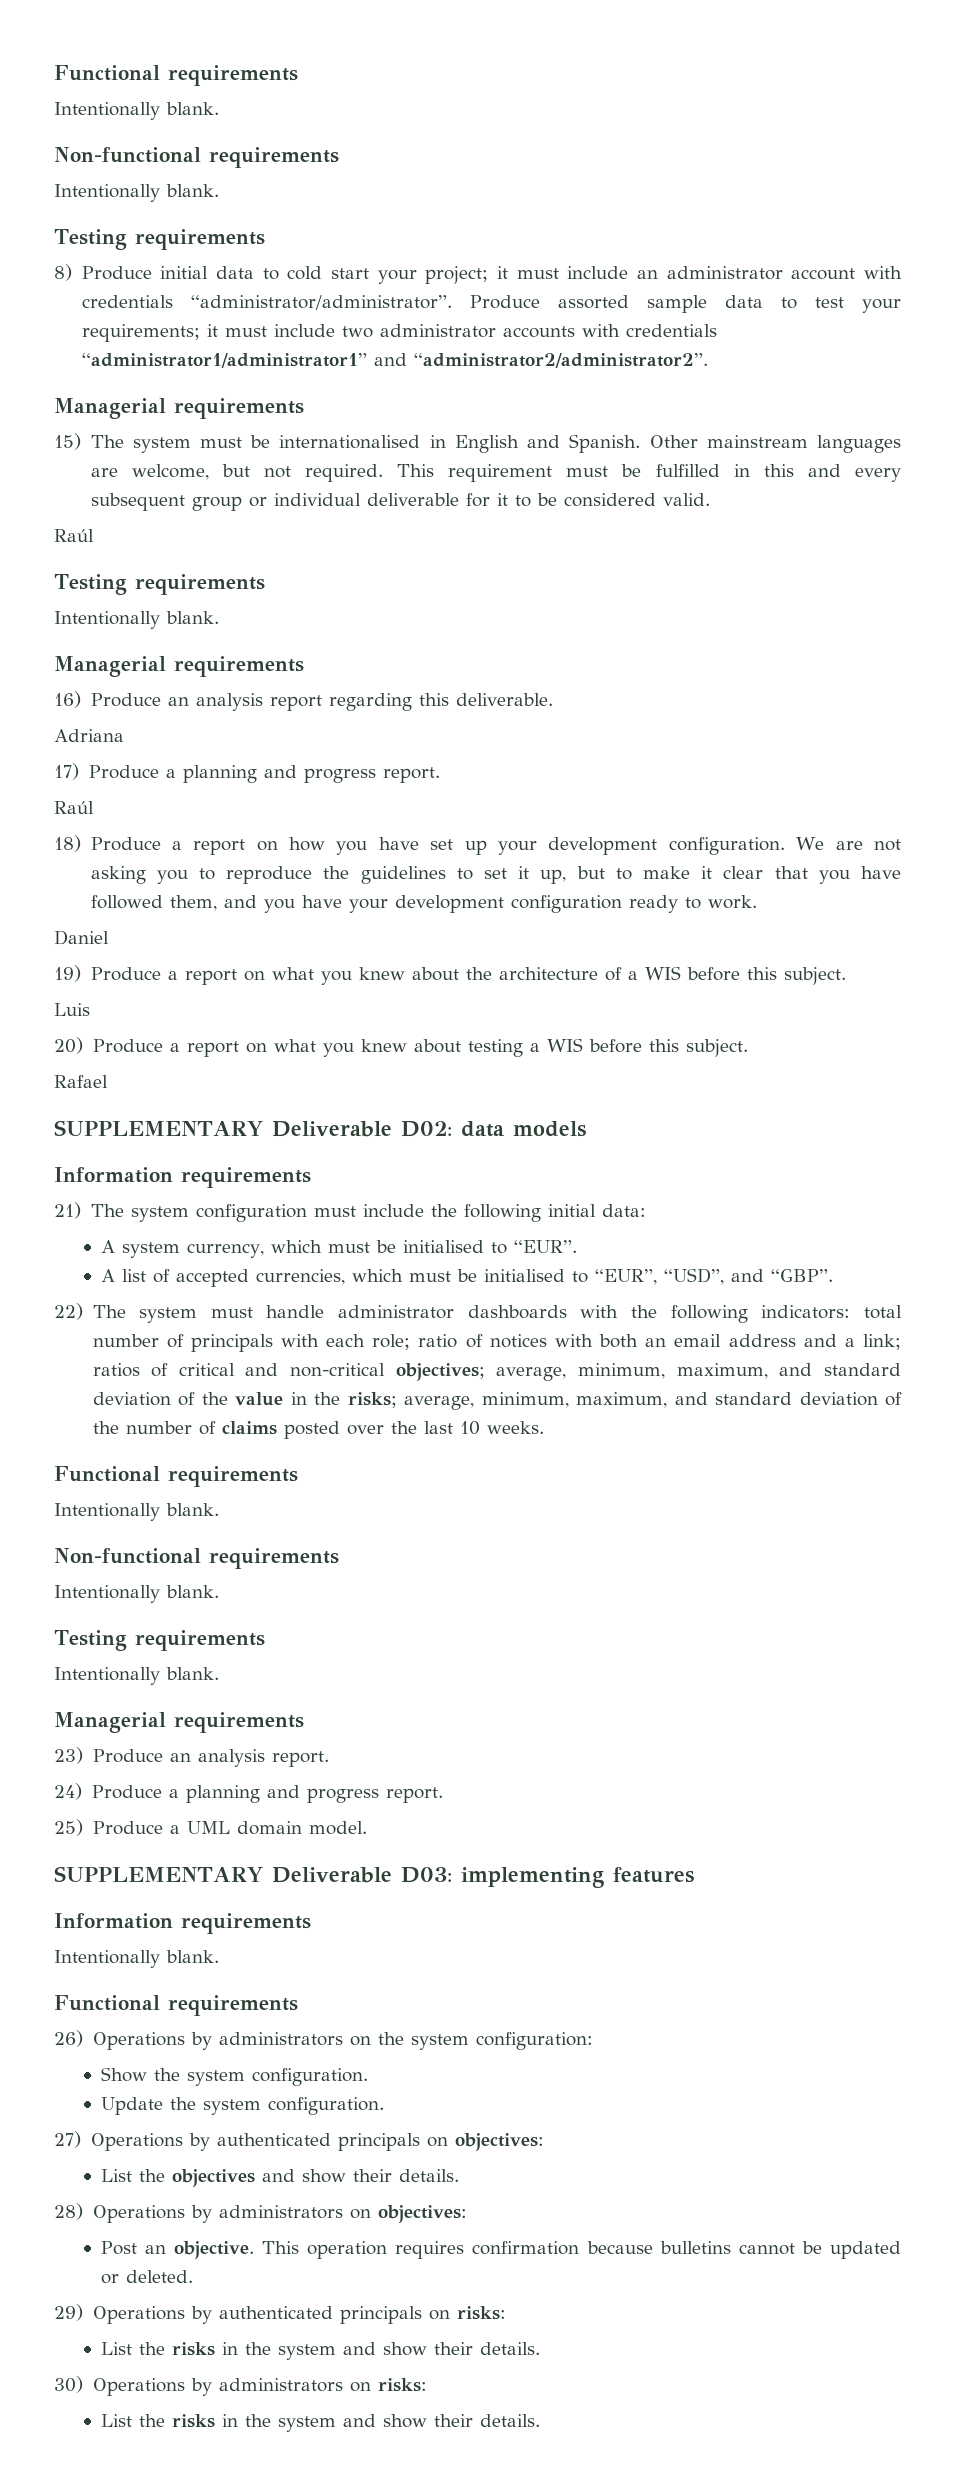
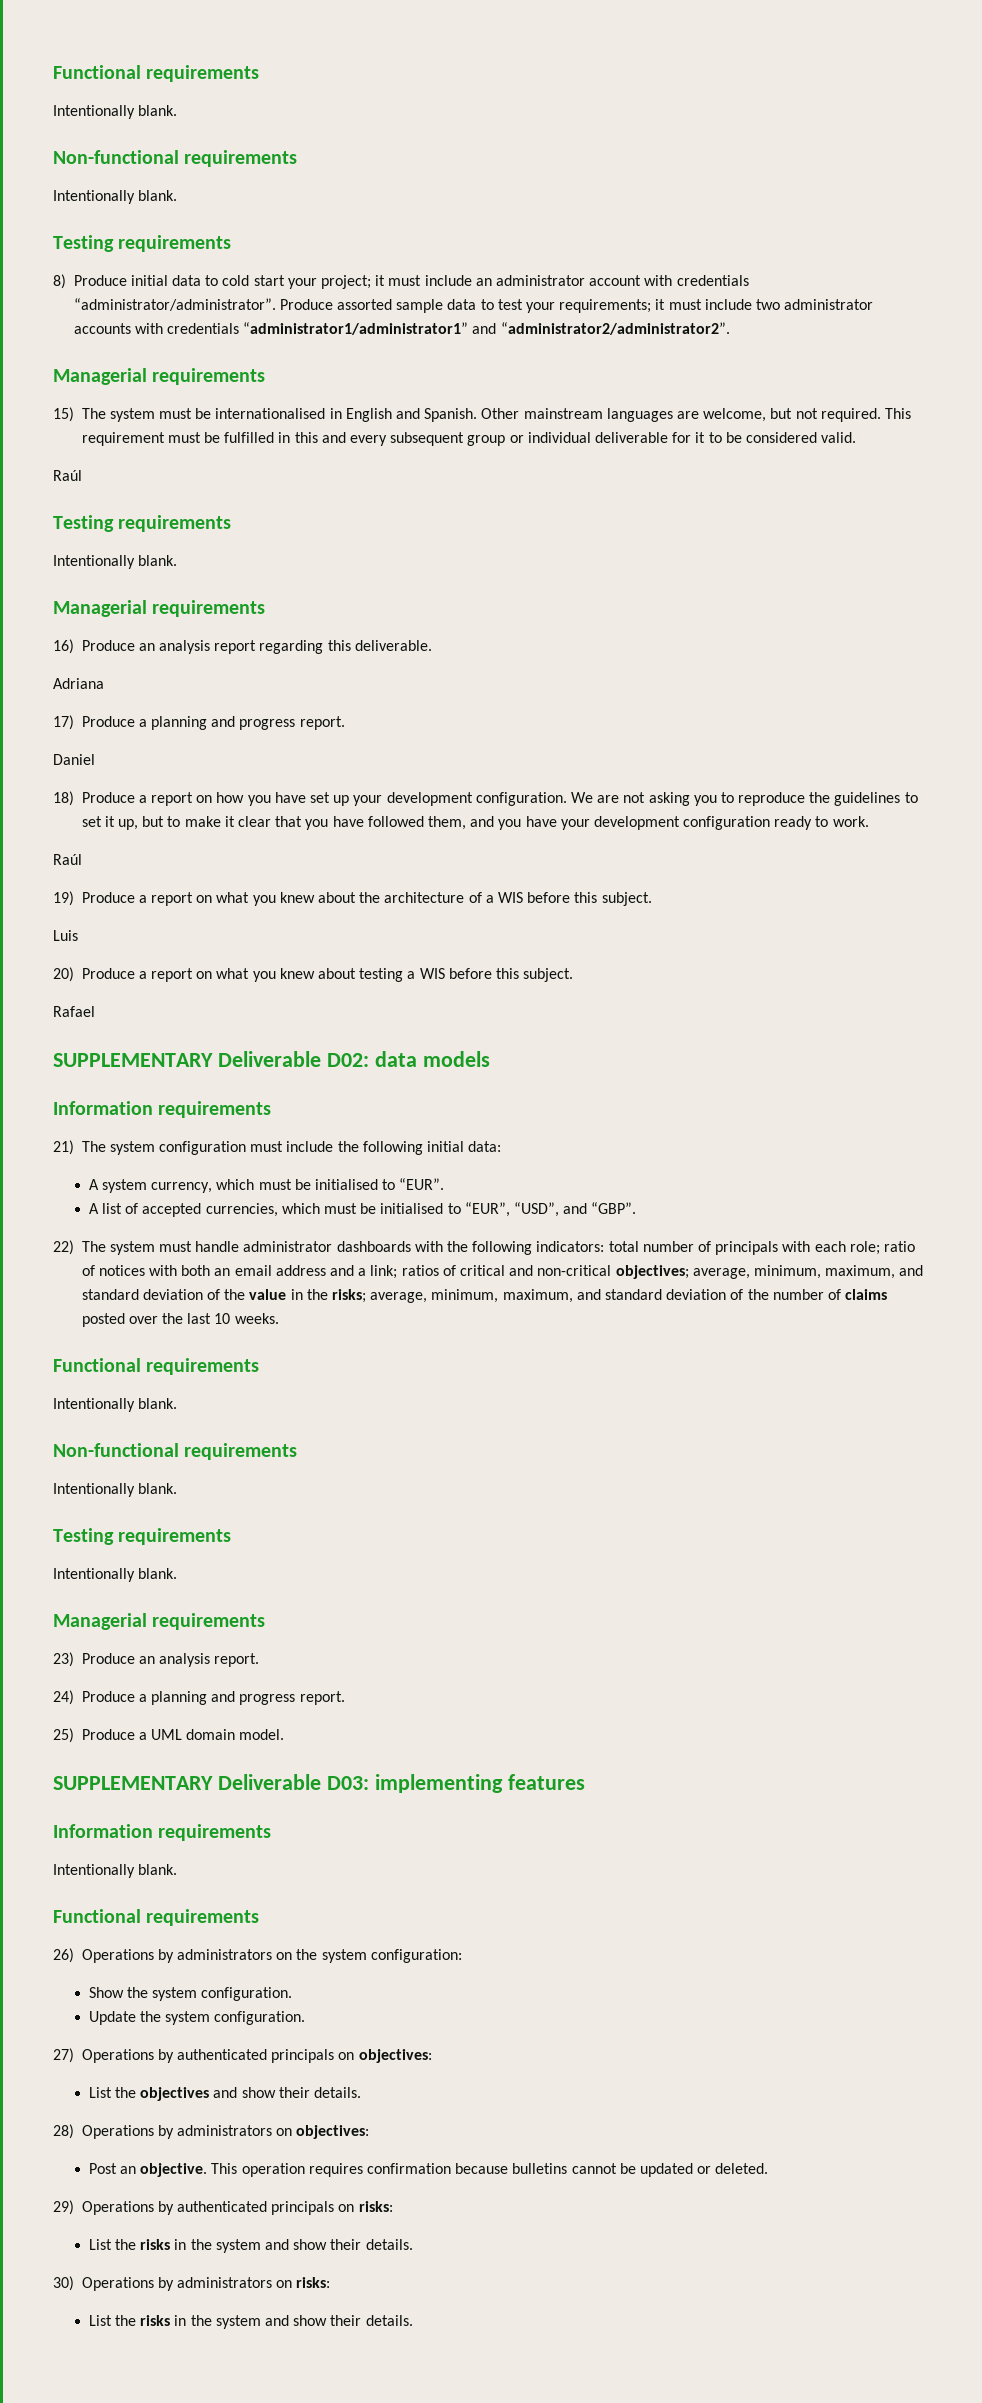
  17) Produce a planning and progress report.
- Raúl
+ Daniel
  We are not asking you to reproduce the guidelines to set it up, but to make it clear that you have followed them, and you have your development configuration ready to work.
- Daniel
+ Raúl

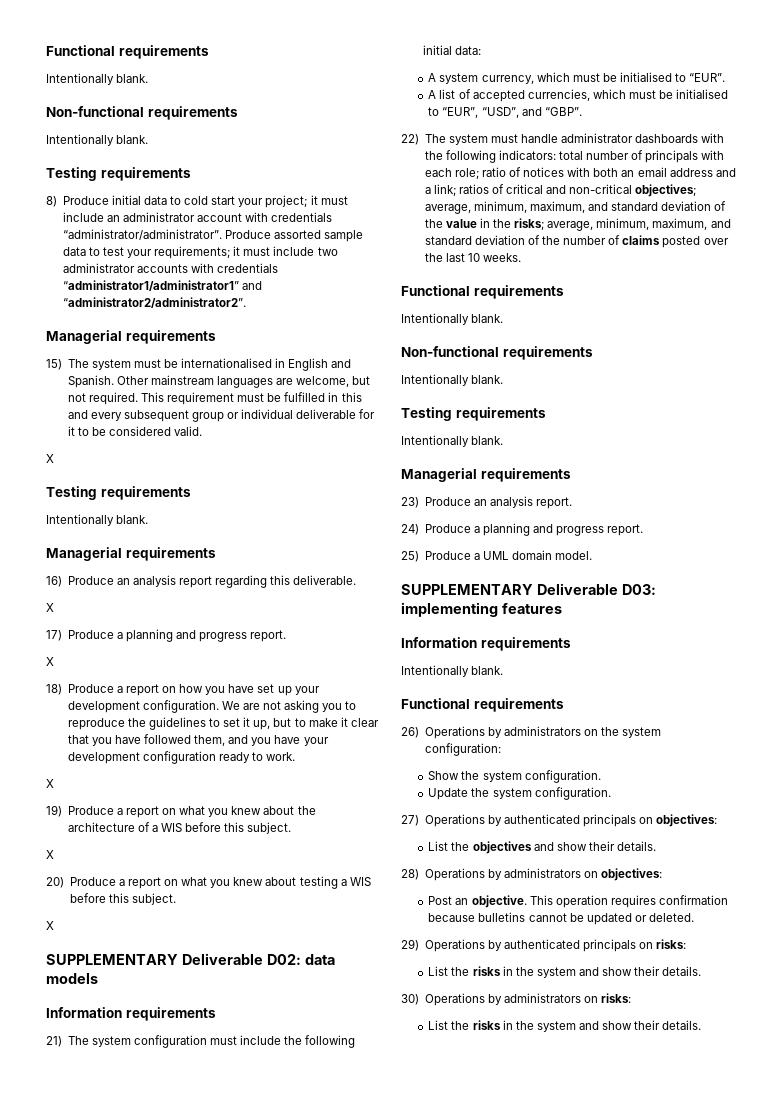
  This requirement must be fulfilled in this and every subsequent group or individual deliverable for it to be considered valid.
- Raúl
+ X
  16) Produce an analysis report regarding this deliverable.
- Adriana
+ X
  17) Produce a planning and progress report.
- Daniel
+ X
  We are not asking you to reproduce the guidelines to set it up, but to make it clear that you have followed them, and you have your development configuration ready to work.
- Raúl
+ X
  19) Produce a report on what you knew about the architecture of a WIS before this subject.
- Luis
+ X
  20) Produce a report on what you knew about testing a WIS before this subject.
- Rafael
+ X

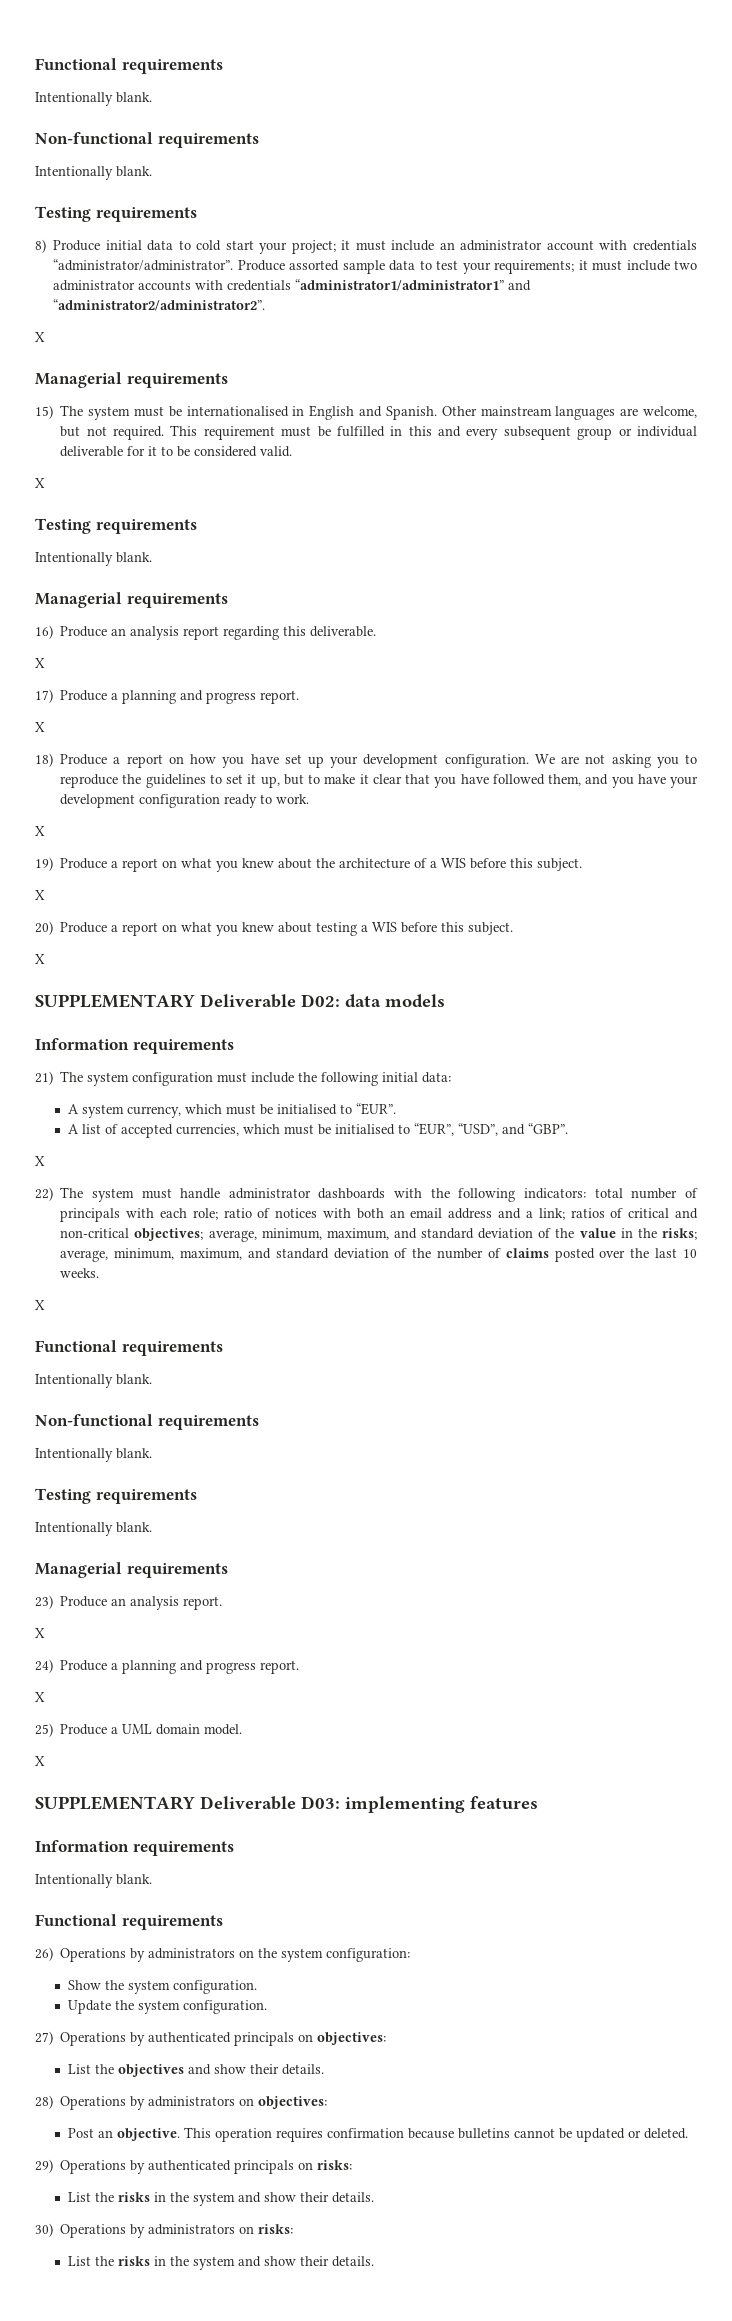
  Produce assorted sample data to test your requirements; it must include two administrator accounts with credentials “administrator1/administrator1” and “administrator2/administrator2”.
+ X
  A list of accepted currencies, which must be initialised to “EUR”, “USD”, and “GBP”.
+ X
  average, minimum, maximum, and standard deviation of the number of claims posted over the last 10 weeks.
+ X
  23) Produce an analysis report.
+ X
  24) Produce a planning and progress report.
+ X
  25) Produce a UML domain model.
+ X

